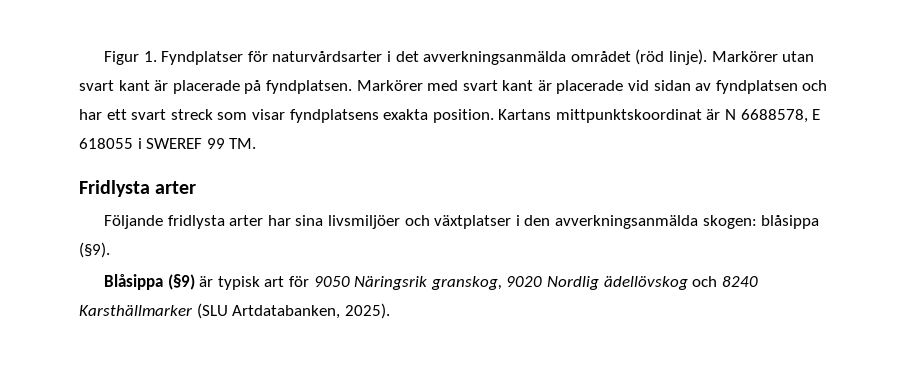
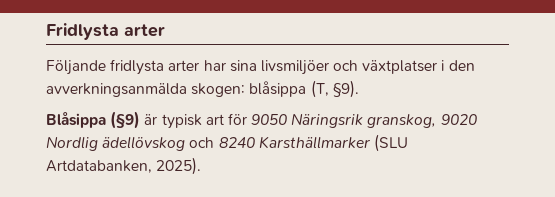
- Figur 1. Fyndplatser för naturvårdsarter i det avverkningsanmälda området (röd linje). Markörer utan svart kant är placerade på fyndplatsen. Markörer med svart kant är placerade vid sidan av fyndplatsen och har ett svart streck som visar fyndplatsens exakta position. Kartans mittpunktskoordinat är N 6688578, E 618055 i SWEREF 99 TM.
- Följande fridlysta arter har sina livsmiljöer och växtplatser i den avverkningsanmälda skogen: blåsippa (§9).
+ Följande fridlysta arter har sina livsmiljöer och växtplatser i den avverkningsanmälda skogen: blåsippa (T, §9).

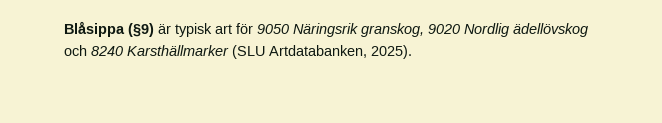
- Fridlysta arter
- Följande fridlysta arter har sina livsmiljöer och växtplatser i den avverkningsanmälda skogen: blåsippa (T, §9).

